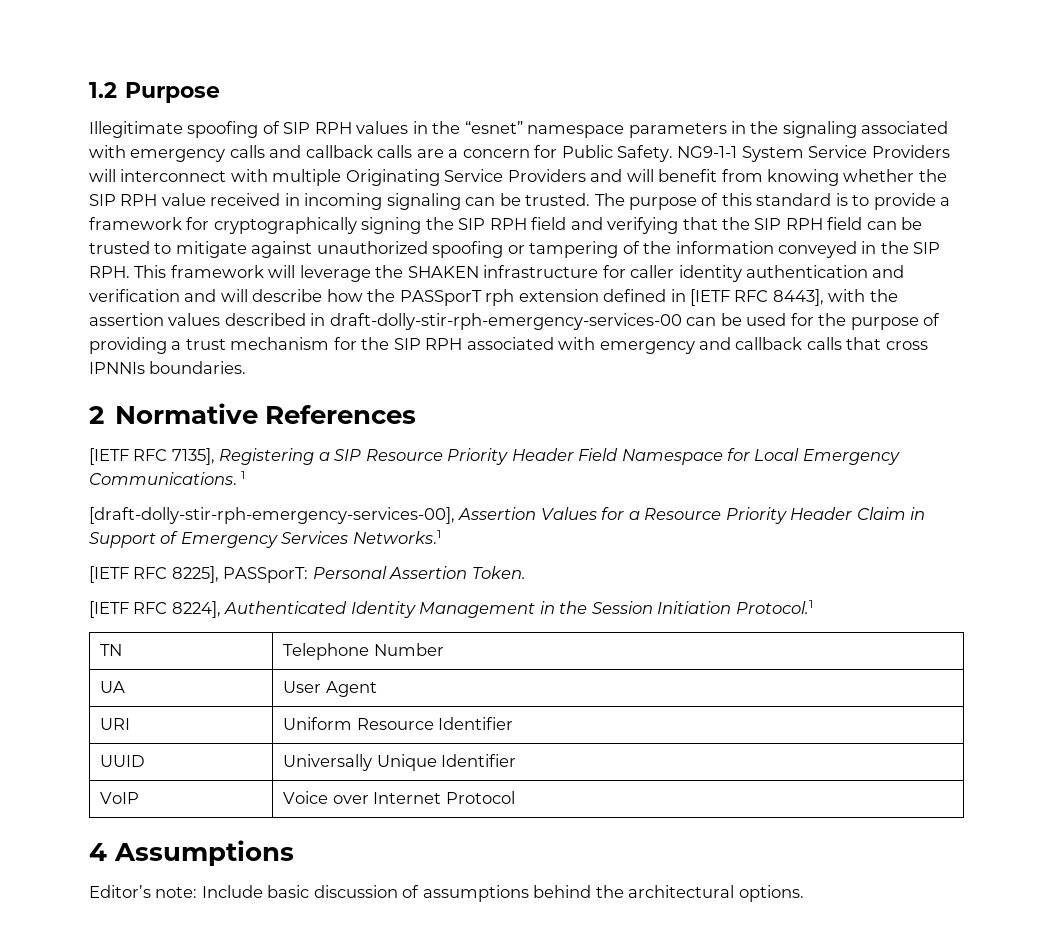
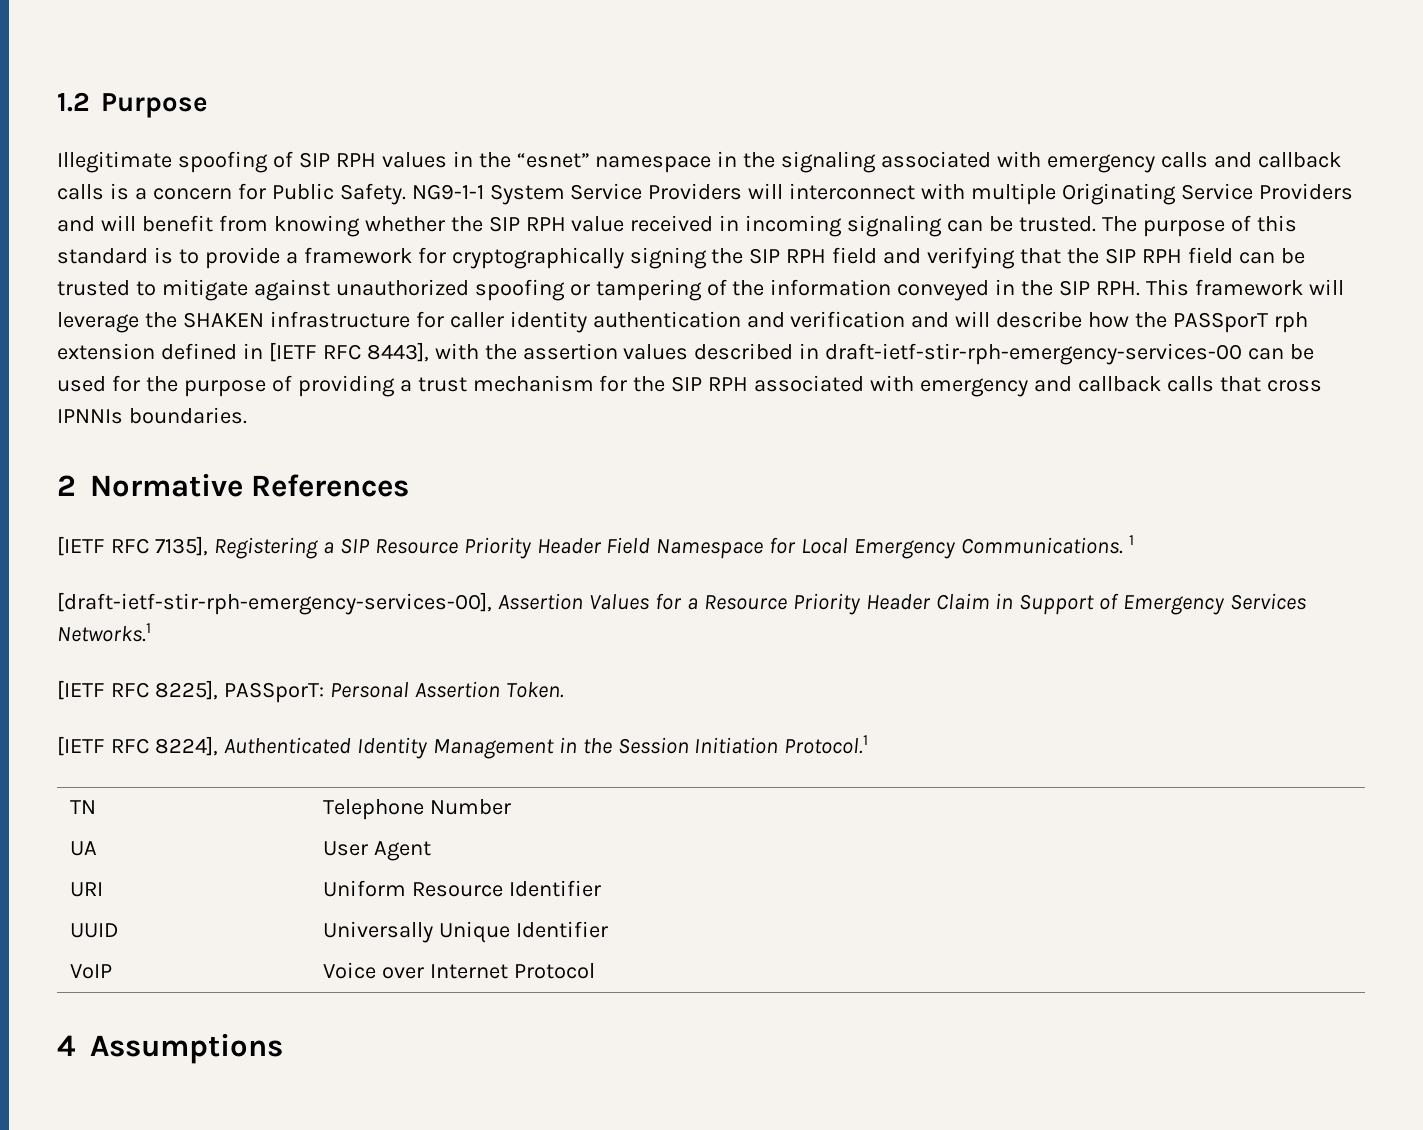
- Illegitimate spoofing of SIP RPH values in the “esnet” namespace parameters in the signaling associated with emergency calls and callback calls are a concern for Public Safety.
+ Illegitimate spoofing of SIP RPH values in the “esnet” namespace in the signaling associated with emergency calls and callback calls is a concern for Public Safety.
- The purpose of this standard is to provide a framework for cryptographically signing the SIP RPH field and verifying that the SIP RPH field can be trusted to mitigate against unauthorized spoofing or tampering of the information conveyed in the SIP RPH. This framework will leverage the SHAKEN infrastructure for caller identity authentication and verification and will describe how the PASSporT rph extension defined in [IETF RFC 8443], with the assertion values described in draft-dolly-stir-rph-emergency-services-00 can be used for the purpose of providing a trust mechanism for the SIP RPH associated with emergency and callback calls that cross IPNNIs boundaries.
+ The purpose of this standard is to provide a framework for cryptographically signing the SIP RPH field and verifying that the SIP RPH field can be trusted to mitigate against unauthorized spoofing or tampering of the information conveyed in the SIP RPH. This framework will leverage the SHAKEN infrastructure for caller identity authentication and verification and will describe how the PASSporT rph extension defined in [IETF RFC 8443], with the assertion values described in draft-ietf-stir-rph-emergency-services-00 can be used for the purpose of providing a trust mechanism for the SIP RPH associated with emergency and callback calls that cross IPNNIs boundaries.
- [draft-dolly-stir-rph-emergency-services-00], Assertion Values for a Resource Priority Header Claim in Support of Emergency Services Networks.1
+ [draft-ietf-stir-rph-emergency-services-00], Assertion Values for a Resource Priority Header Claim in Support of Emergency Services Networks.1
- Editor’s note: Include basic discussion of assumptions behind the architectural options.

